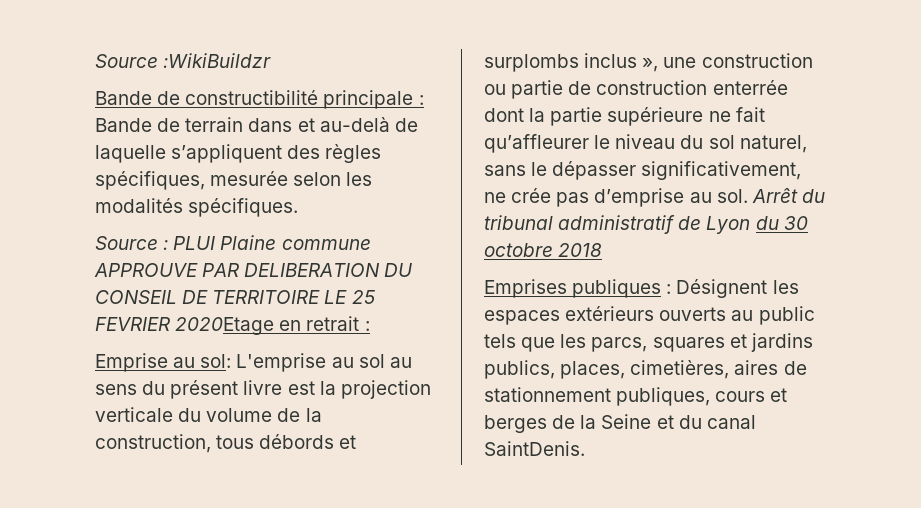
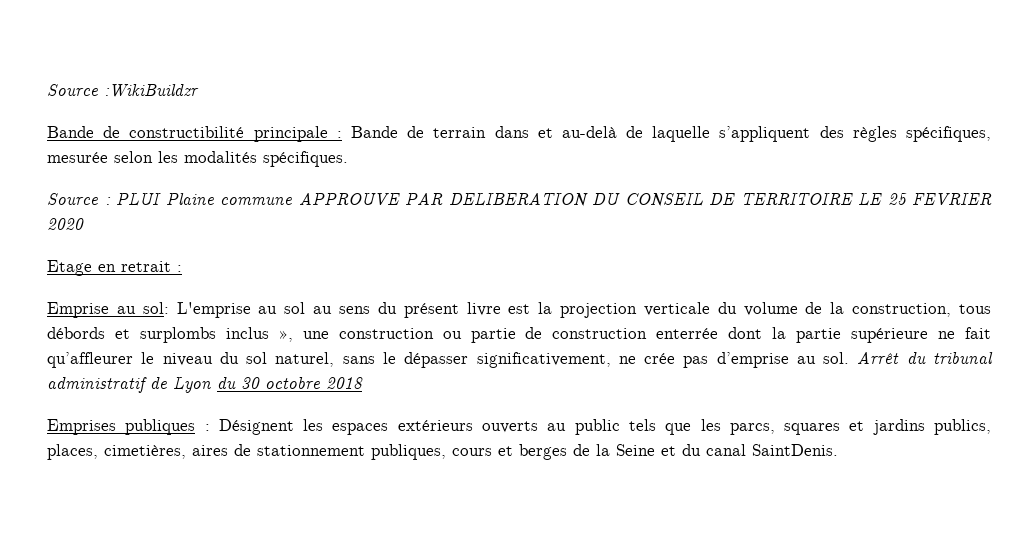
- Source : PLUI Plaine commune APPROUVE PAR DELIBERATION DU CONSEIL DE TERRITOIRE LE 25 FEVRIER 2020Etage en retrait :
+ Source : PLUI Plaine commune APPROUVE PAR DELIBERATION DU CONSEIL DE TERRITOIRE LE 25 FEVRIER 2020
+ Etage en retrait :

